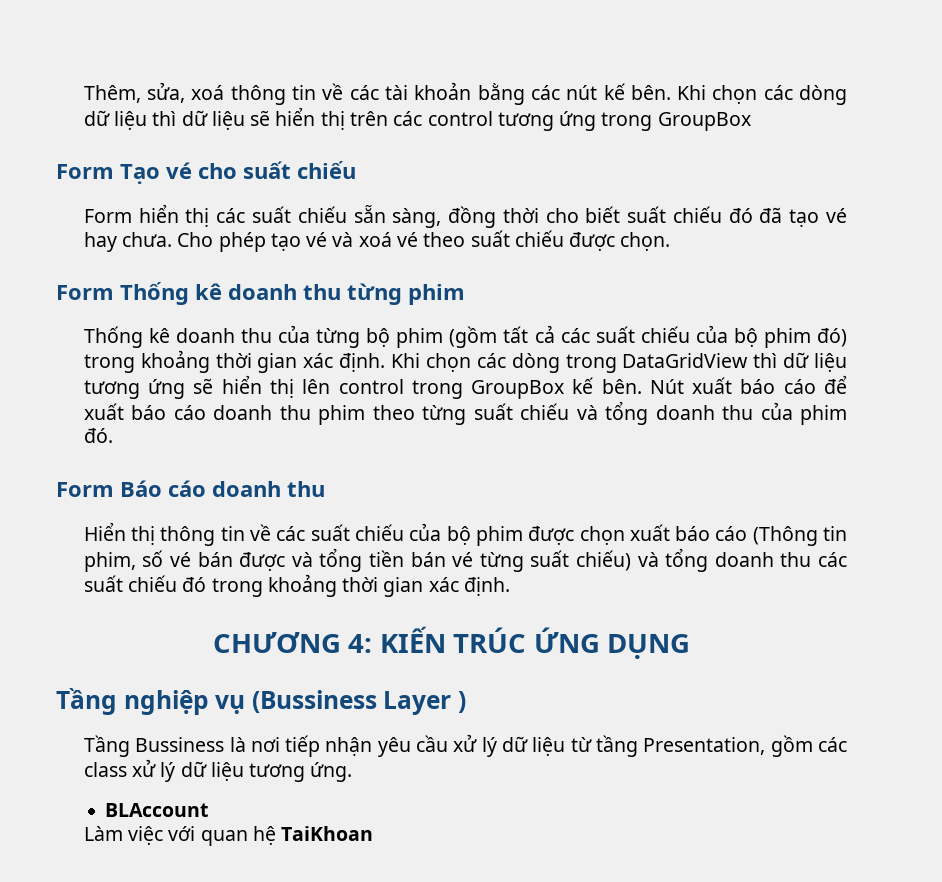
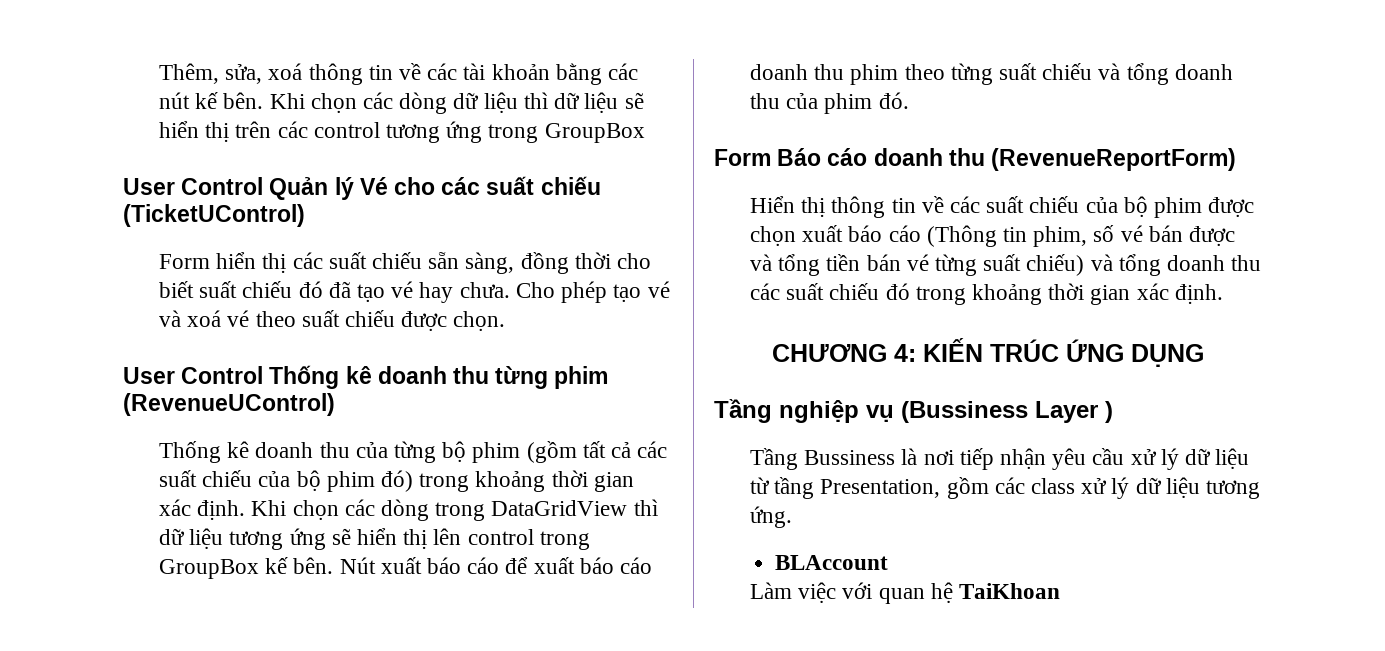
- Form Tạo vé cho suất chiếu
+ User Control Quản lý Vé cho các suất chiếu (TicketUControl)
- Form Thống kê doanh thu từng phim
+ User Control Thống kê doanh thu từng phim (RevenueUControl)
- Form Báo cáo doanh thu
+ Form Báo cáo doanh thu (RevenueReportForm)

